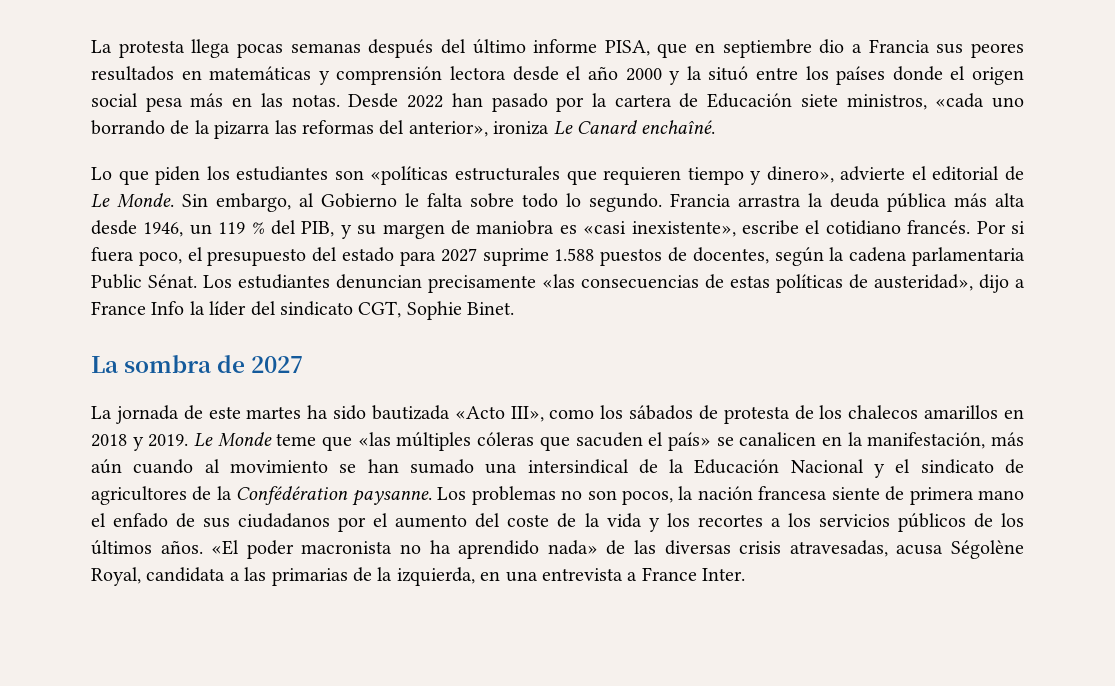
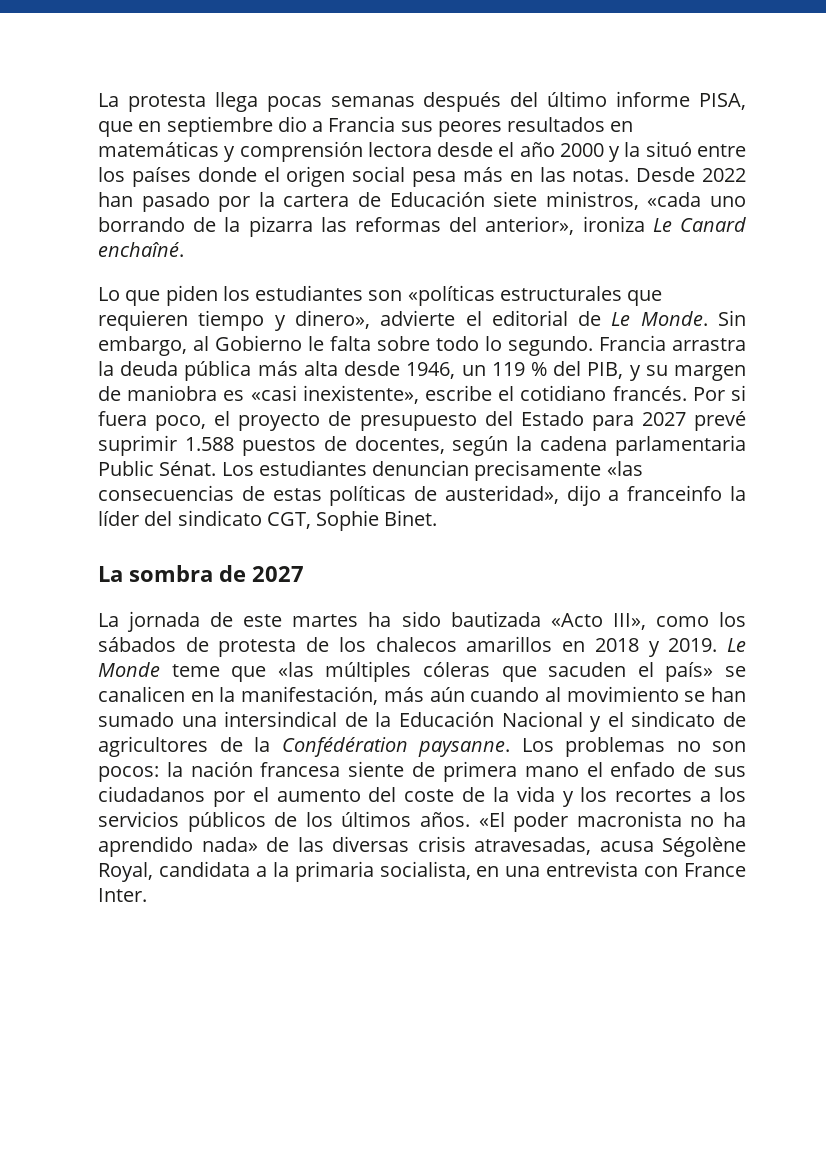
- Por si fuera poco, el presupuesto del estado para 2027 suprime 1.588 puestos de docentes, según la cadena parlamentaria Public Sénat.
+ Por si fuera poco, el proyecto de presupuesto del Estado para 2027 prevé suprimir 1.588 puestos de docentes, según la cadena parlamentaria Public Sénat.
- Los estudiantes denuncian precisamente «las consecuencias de estas políticas de austeridad», dijo a France Info la líder del sindicato CGT, Sophie Binet.
+ Los estudiantes denuncian precisamente «las consecuencias de estas políticas de austeridad», dijo a franceinfo la líder del sindicato CGT, Sophie Binet.
- Los problemas no son pocos, la nación francesa siente de primera mano el enfado de sus ciudadanos por el aumento del coste de la vida y los recortes a los servicios públicos de los últimos años.
+ Los problemas no son pocos: la nación francesa siente de primera mano el enfado de sus ciudadanos por el aumento del coste de la vida y los recortes a los servicios públicos de los últimos años.
- «El poder macronista no ha aprendido nada» de las diversas crisis atravesadas, acusa Ségolène Royal, candidata a las primarias de la izquierda, en una entrevista a France Inter.
+ «El poder macronista no ha aprendido nada» de las diversas crisis atravesadas, acusa Ségolène Royal, candidata a la primaria socialista, en una entrevista con France Inter.

